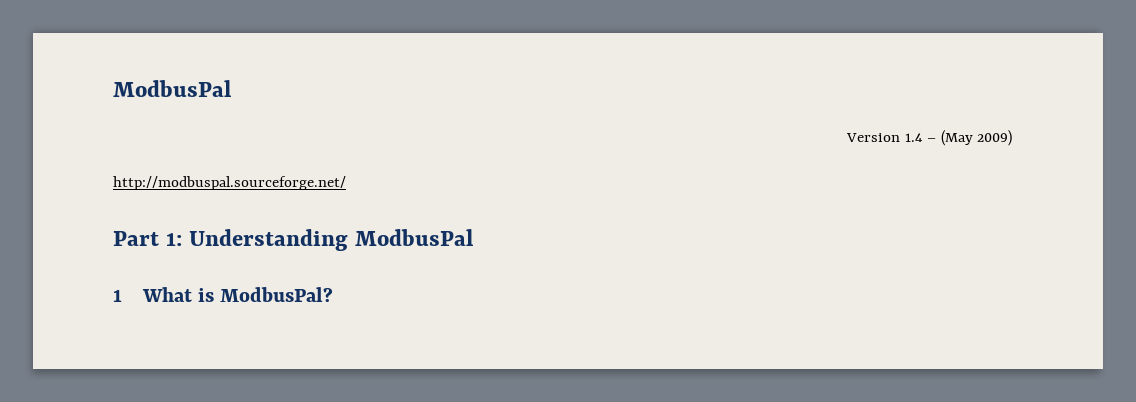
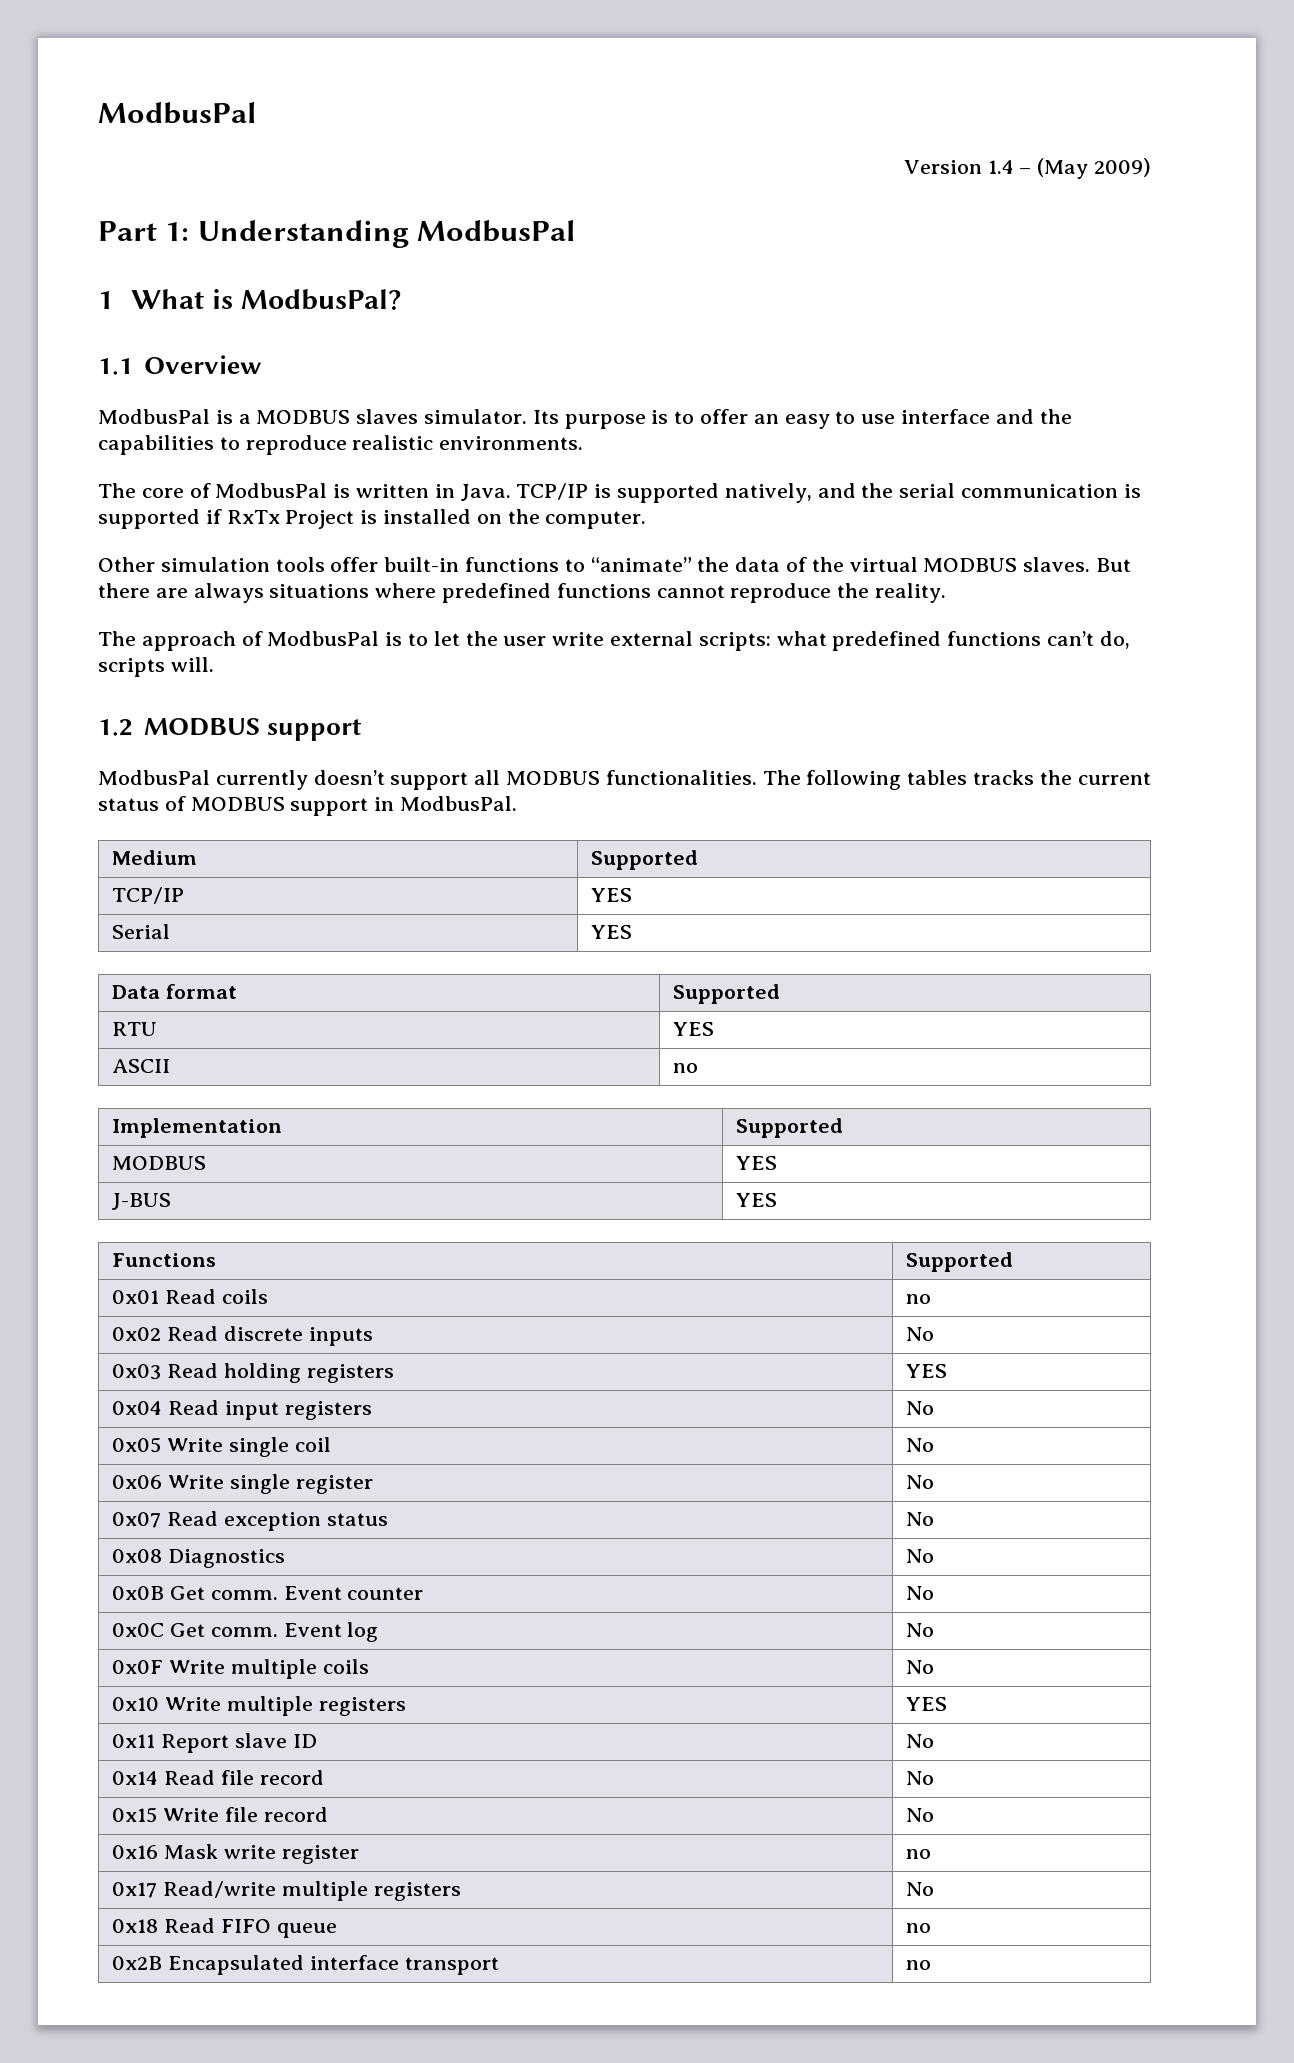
- http://modbuspal.sourceforge.net/
+ 1.1 Overview
+ ModbusPal is a MODBUS slaves simulator. Its purpose is to offer an easy to use interface and the capabilities to reproduce realistic environments.
+ The core of ModbusPal is written in Java. TCP/IP is supported natively, and the serial communication is supported if RxTx Project is installed on the computer.
+ Other simulation tools offer built-in functions to “animate” the data of the virtual MODBUS slaves. But there are always situations where predefined functions cannot reproduce the reality.
+ The approach of ModbusPal is to let the user write external scripts: what predefined functions can’t do, scripts will.
+ 1.2 MODBUS support
+ ModbusPal currently doesn’t support all MODBUS functionalities. The following tables tracks the current status of MODBUS support in ModbusPal.
+ Medium | Supported
+ TCP/IP | YES
+ Serial | YES
+ Data format | Supported
+ RTU | YES
+ ASCII | no
+ Implementation | Supported
+ MODBUS | YES
+ J-BUS | YES
+ Functions | Supported
+ 0x01 Read coils | no
+ 0x02 Read discrete inputs | No
+ 0x03 Read holding registers | YES
+ 0x04 Read input registers | No
+ 0x05 Write single coil | No
+ 0x06 Write single register | No
+ 0x07 Read exception status | No
+ 0x08 Diagnostics | No
+ 0x0B Get comm. Event counter | No
+ 0x0C Get comm. Event log | No
+ 0x0F Write multiple coils | No
+ 0x10 Write multiple registers | YES
+ 0x11 Report slave ID | No
+ 0x14 Read file record | No
+ 0x15 Write file record | No
+ 0x16 Mask write register | no
+ 0x17 Read/write multiple registers | No
+ 0x18 Read FIFO queue | no
+ 0x2B Encapsulated interface transport | no

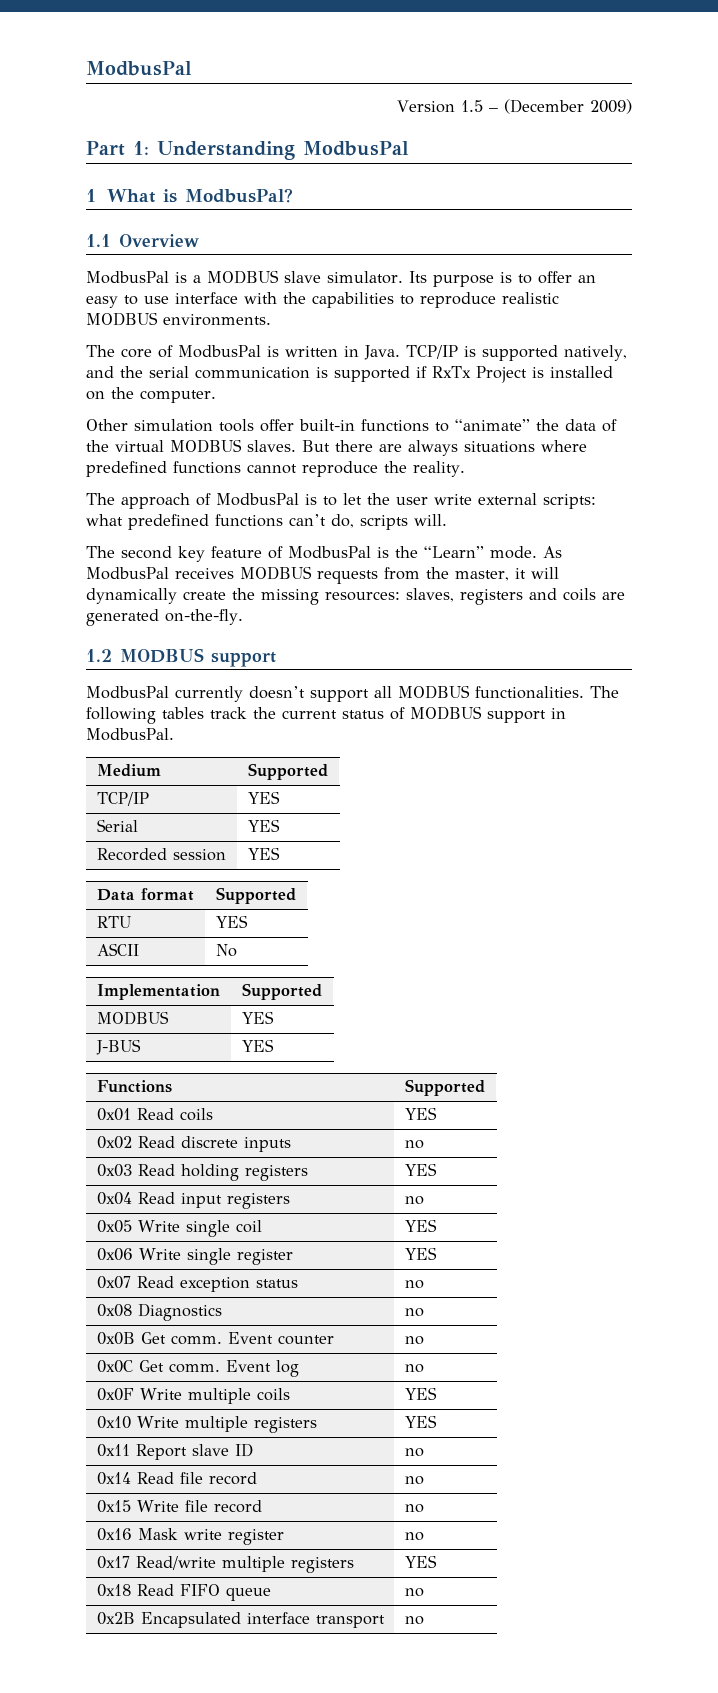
- Version 1.4 – (May 2009)
+ Version 1.5 – (December 2009)
- ModbusPal is a MODBUS slaves simulator.
+ ModbusPal is a MODBUS slave simulator.
- Its purpose is to offer an easy to use interface and the capabilities to reproduce realistic environments.
+ Its purpose is to offer an easy to use interface with the capabilities to reproduce realistic MODBUS environments.
+ The second key feature of ModbusPal is the “Learn” mode. As ModbusPal receives MODBUS requests from the master, it will dynamically create the missing resources: slaves, registers and coils are generated on-the-fly.
- The following tables tracks the current status of MODBUS support in ModbusPal.
+ The following tables track the current status of MODBUS support in ModbusPal.
+ Recorded session | YES
- ASCII | no
+ ASCII | No
- 0x01 Read coils | no
+ 0x01 Read coils | YES
- 0x02 Read discrete inputs | No
+ 0x02 Read discrete inputs | no
- 0x04 Read input registers | No
+ 0x04 Read input registers | no
- 0x05 Write single coil | No
+ 0x05 Write single coil | YES
- 0x06 Write single register | No
+ 0x06 Write single register | YES
- 0x07 Read exception status | No
+ 0x07 Read exception status | no
- 0x08 Diagnostics | No
+ 0x08 Diagnostics | no
- 0x0B Get comm. Event counter | No
+ 0x0B Get comm. Event counter | no
- 0x0C Get comm. Event log | No
+ 0x0C Get comm. Event log | no
- 0x0F Write multiple coils | No
+ 0x0F Write multiple coils | YES
- 0x11 Report slave ID | No
+ 0x11 Report slave ID | no
- 0x14 Read file record | No
+ 0x14 Read file record | no
- 0x15 Write file record | No
+ 0x15 Write file record | no
- 0x17 Read/write multiple registers | No
+ 0x17 Read/write multiple registers | YES

